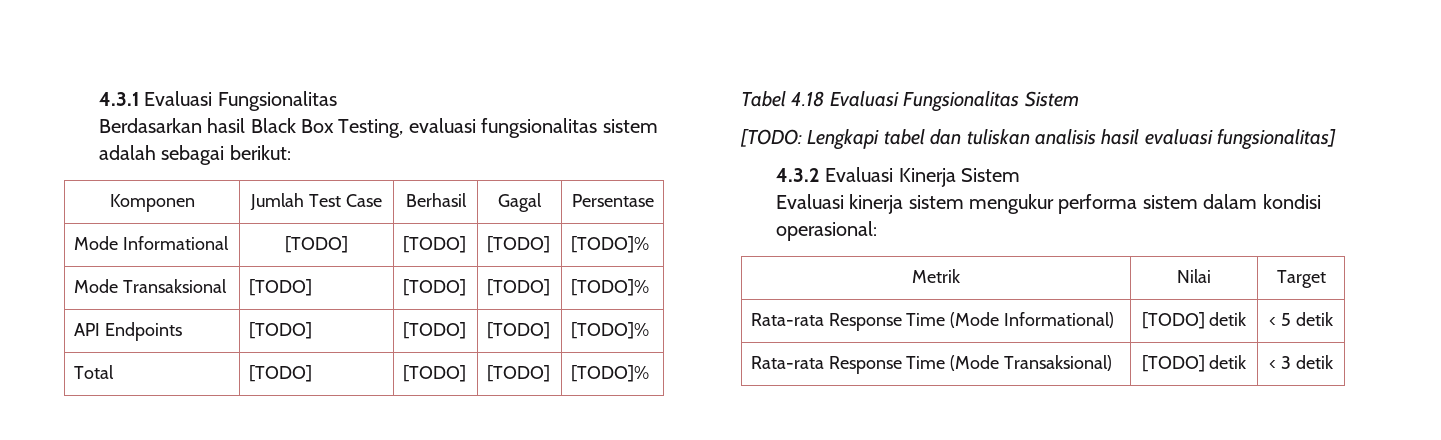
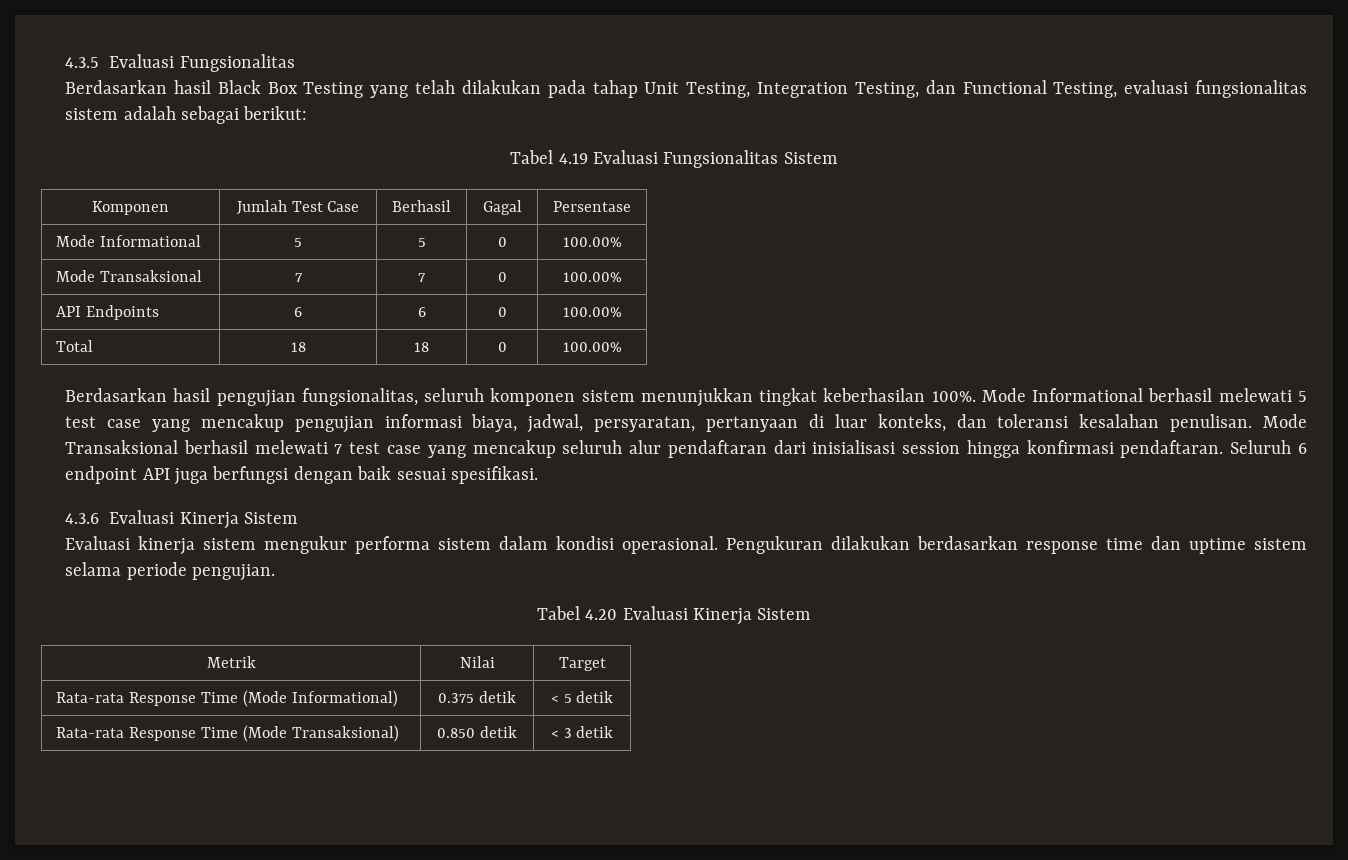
- 4.3.1 Evaluasi Fungsionalitas
+ 4.3.5 Evaluasi Fungsionalitas
- Berdasarkan hasil Black Box Testing, evaluasi fungsionalitas sistem adalah sebagai berikut:
+ Berdasarkan hasil Black Box Testing yang telah dilakukan pada tahap Unit Testing, Integration Testing, dan Functional Testing, evaluasi fungsionalitas sistem adalah sebagai berikut:
+ Tabel 4.19 Evaluasi Fungsionalitas Sistem
- Mode Informational | [TODO] | [TODO] | [TODO] | [TODO]%
- Mode Transaksional | [TODO] | [TODO] | [TODO] | [TODO]%
- API Endpoints | [TODO] | [TODO] | [TODO] | [TODO]%
- Total | [TODO] | [TODO] | [TODO] | [TODO]%
- Tabel 4.18 Evaluasi Fungsionalitas Sistem
- [TODO: Lengkapi tabel dan tuliskan analisis hasil evaluasi fungsionalitas]
- 4.3.2 Evaluasi Kinerja Sistem
+ Mode Informational | 5 | 5 | 0 | 100.00%
+ Mode Transaksional | 7 | 7 | 0 | 100.00%
+ API Endpoints | 6 | 6 | 0 | 100.00%
+ Total | 18 | 18 | 0 | 100.00%
+ Berdasarkan hasil pengujian fungsionalitas, seluruh komponen sistem menunjukkan tingkat keberhasilan 100%. Mode Informational berhasil melewati 5 test case yang mencakup pengujian informasi biaya, jadwal, persyaratan, pertanyaan di luar konteks, dan toleransi kesalahan penulisan. Mode Transaksional berhasil melewati 7 test case yang mencakup seluruh alur pendaftaran dari inisialisasi session hingga konfirmasi pendaftaran. Seluruh 6 endpoint API juga berfungsi dengan baik sesuai spesifikasi.
+ 4.3.6 Evaluasi Kinerja Sistem
- Evaluasi kinerja sistem mengukur performa sistem dalam kondisi operasional:
+ Evaluasi kinerja sistem mengukur performa sistem dalam kondisi operasional. Pengukuran dilakukan berdasarkan response time dan uptime sistem selama periode pengujian.
+ Tabel 4.20 Evaluasi Kinerja Sistem
- Rata-rata Response Time (Mode Informational) | [TODO] detik | < 5 detik
+ Rata-rata Response Time (Mode Informational) | 0.375 detik | < 5 detik
- Rata-rata Response Time (Mode Transaksional) | [TODO] detik | < 3 detik
+ Rata-rata Response Time (Mode Transaksional) | 0.850 detik | < 3 detik

